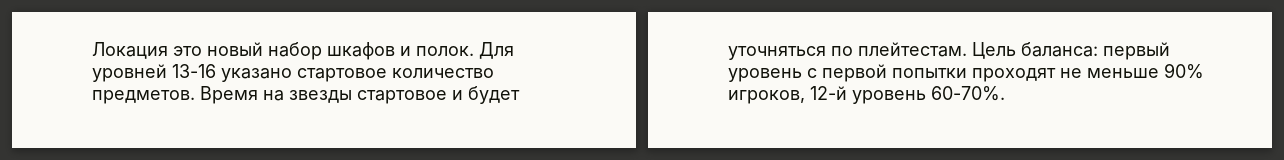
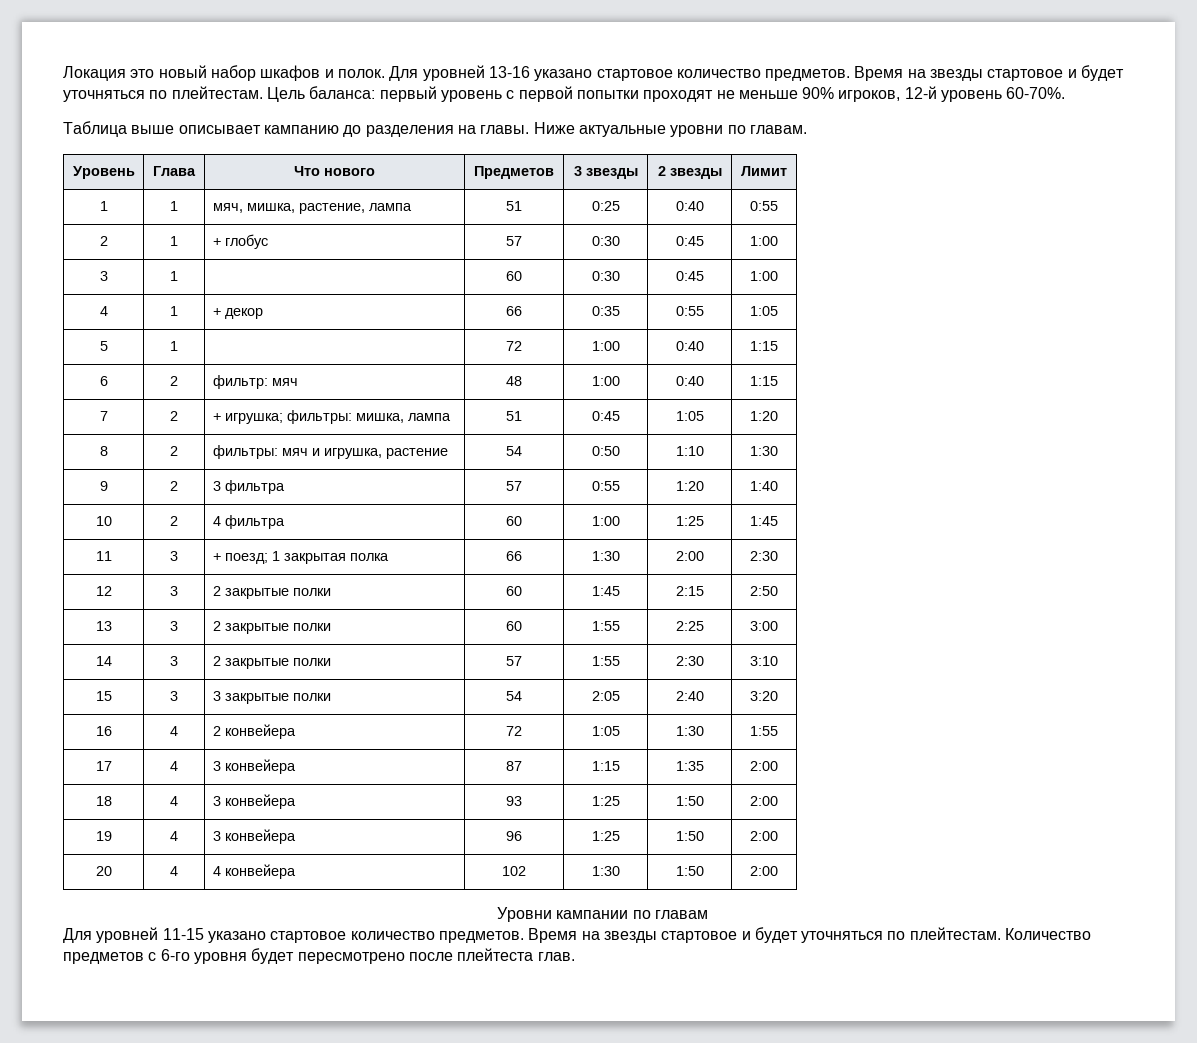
+ Таблица выше описывает кампанию до разделения на главы. Ниже актуальные уровни по главам.
+ Уровень | Глава | Что нового | Предметов | 3 звезды | 2 звезды | Лимит
+ 1 | 1 | мяч, мишка, растение, лампа | 51 | 0:25 | 0:40 | 0:55
+ 2 | 1 | + глобус | 57 | 0:30 | 0:45 | 1:00
+ 3 | 1 | | 60 | 0:30 | 0:45 | 1:00
+ 4 | 1 | + декор | 66 | 0:35 | 0:55 | 1:05
+ 5 | 1 | | 72 | 1:00 | 0:40 | 1:15
+ 6 | 2 | фильтр: мяч | 48 | 1:00 | 0:40 | 1:15
+ 7 | 2 | + игрушка; фильтры: мишка, лампа | 51 | 0:45 | 1:05 | 1:20
+ 8 | 2 | фильтры: мяч и игрушка, растение | 54 | 0:50 | 1:10 | 1:30
+ 9 | 2 | 3 фильтра | 57 | 0:55 | 1:20 | 1:40
+ 10 | 2 | 4 фильтра | 60 | 1:00 | 1:25 | 1:45
+ 11 | 3 | + поезд; 1 закрытая полка | 66 | 1:30 | 2:00 | 2:30
+ 12 | 3 | 2 закрытые полки | 60 | 1:45 | 2:15 | 2:50
+ 13 | 3 | 2 закрытые полки | 60 | 1:55 | 2:25 | 3:00
+ 14 | 3 | 2 закрытые полки | 57 | 1:55 | 2:30 | 3:10
+ 15 | 3 | 3 закрытые полки | 54 | 2:05 | 2:40 | 3:20
+ 16 | 4 | 2 конвейера | 72 | 1:05 | 1:30 | 1:55
+ 17 | 4 | 3 конвейера | 87 | 1:15 | 1:35 | 2:00
+ 18 | 4 | 3 конвейера | 93 | 1:25 | 1:50 | 2:00
+ 19 | 4 | 3 конвейера | 96 | 1:25 | 1:50 | 2:00
+ 20 | 4 | 4 конвейера | 102 | 1:30 | 1:50 | 2:00
+ Уровни кампании по главам
+ Для уровней 11-15 указано стартовое количество предметов. Время на звезды стартовое и будет уточняться по плейтестам. Количество предметов с 6-го уровня будет пересмотрено после плейтеста глав.

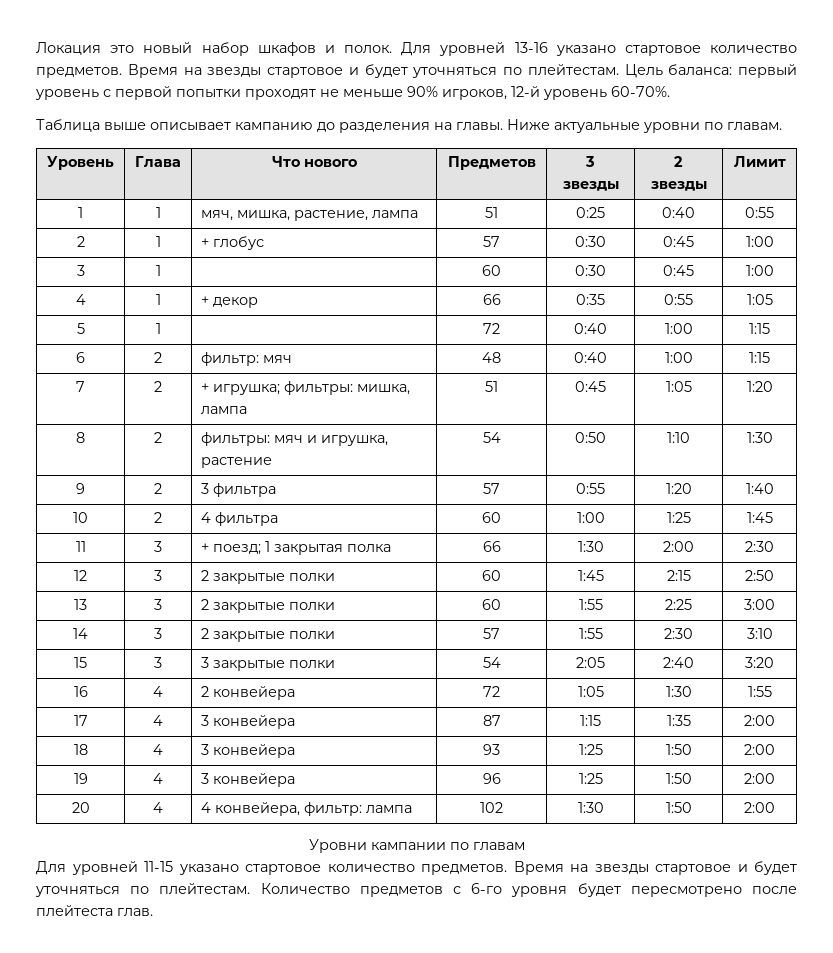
- 5 | 1 | | 72 | 1:00 | 0:40 | 1:15
+ 5 | 1 | | 72 | 0:40 | 1:00 | 1:15
- 6 | 2 | фильтр: мяч | 48 | 1:00 | 0:40 | 1:15
+ 6 | 2 | фильтр: мяч | 48 | 0:40 | 1:00 | 1:15
- 20 | 4 | 4 конвейера | 102 | 1:30 | 1:50 | 2:00
+ 20 | 4 | 4 конвейера, фильтр: лампа | 102 | 1:30 | 1:50 | 2:00

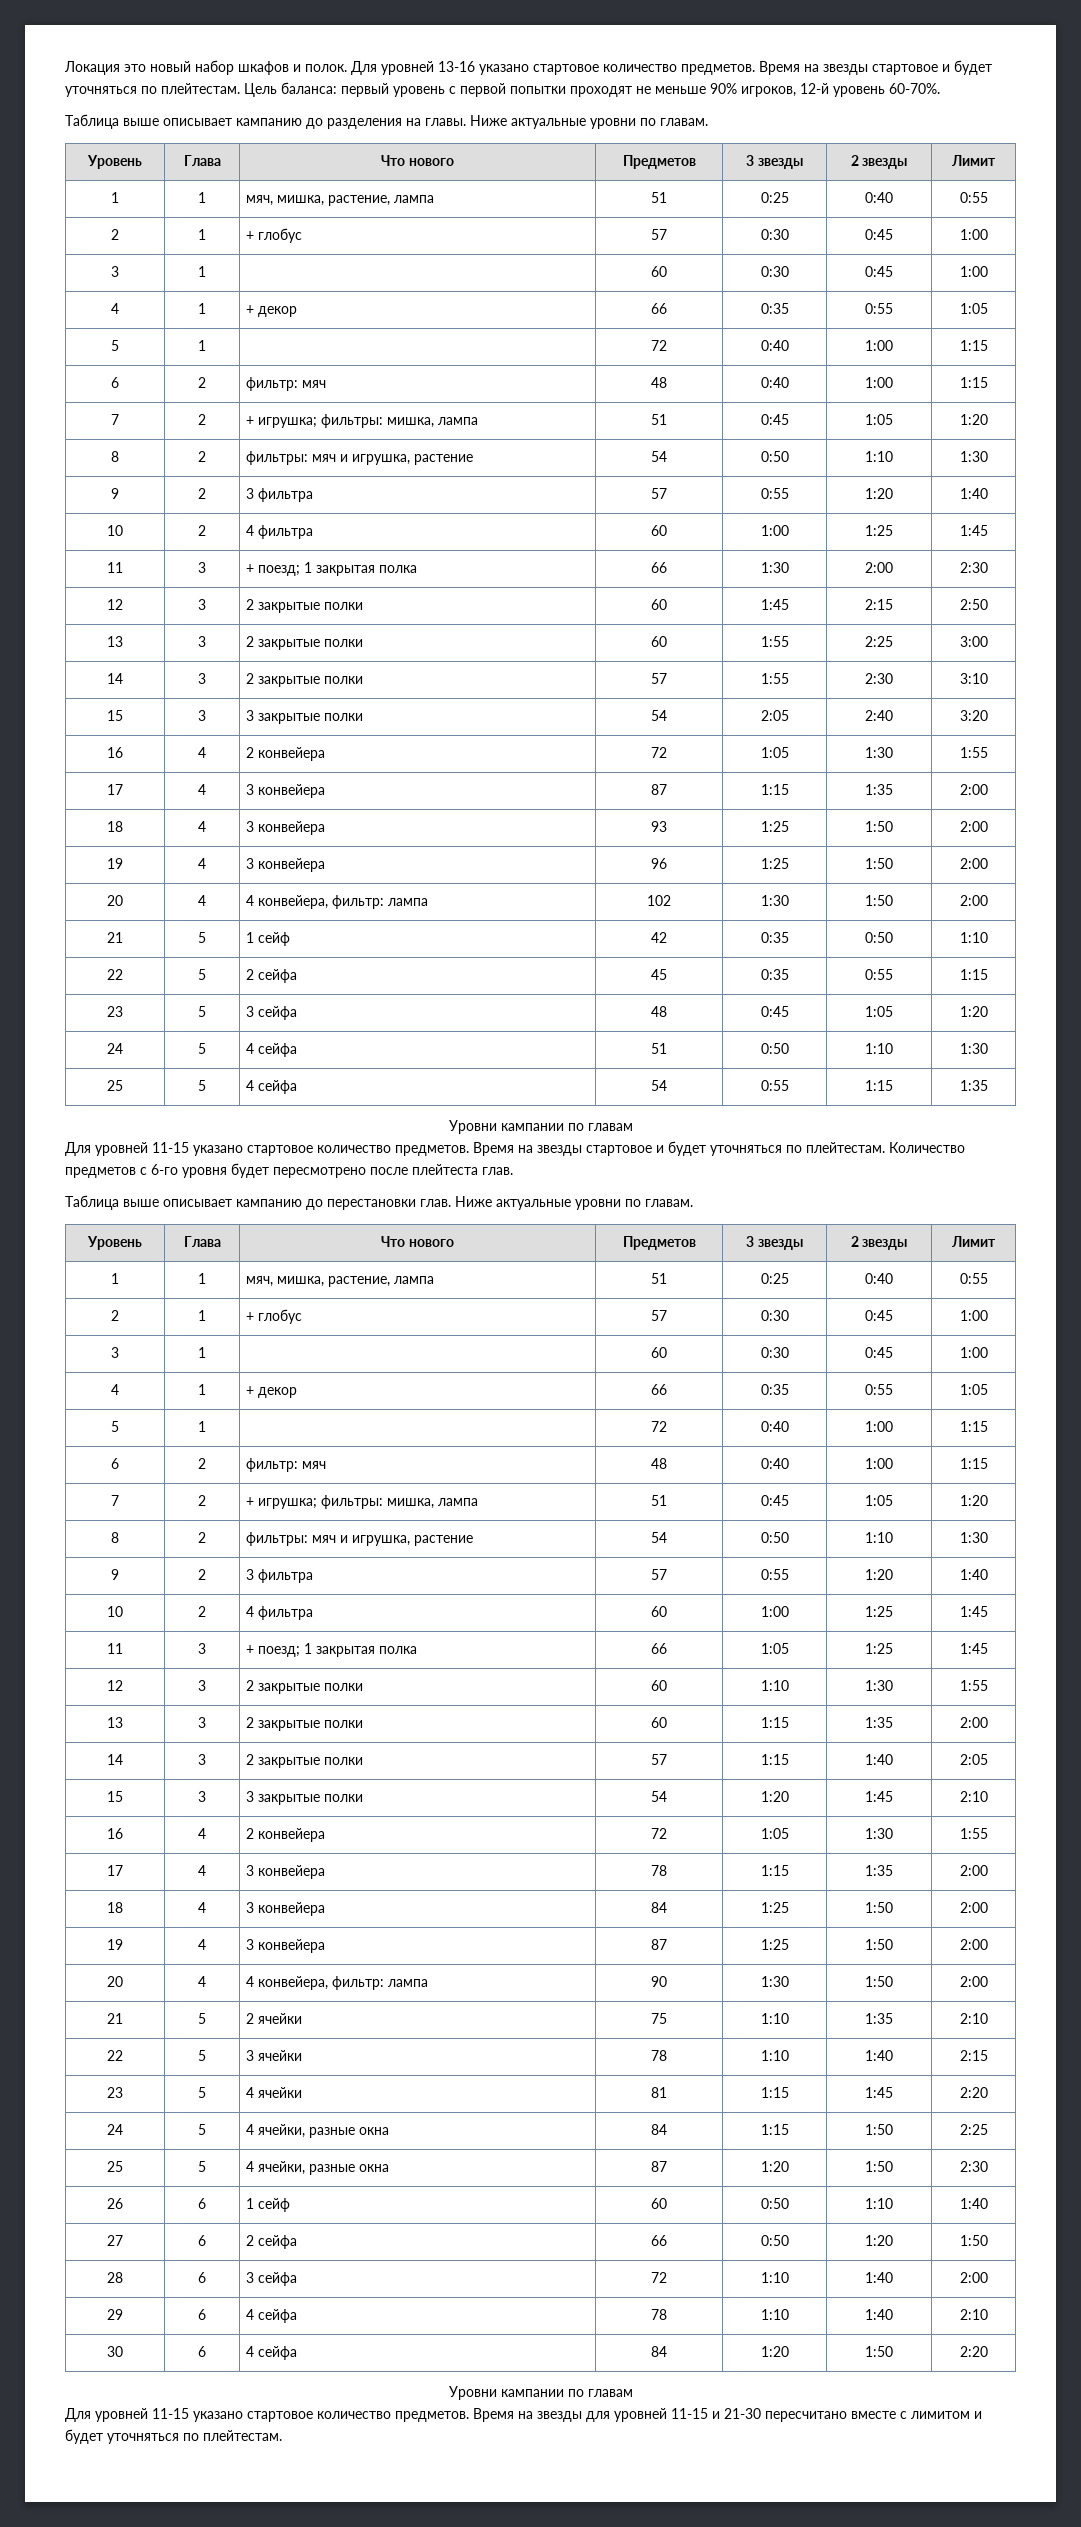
+ 21 | 5 | 1 сейф | 42 | 0:35 | 0:50 | 1:10
+ 22 | 5 | 2 сейфа | 45 | 0:35 | 0:55 | 1:15
+ 23 | 5 | 3 сейфа | 48 | 0:45 | 1:05 | 1:20
+ 24 | 5 | 4 сейфа | 51 | 0:50 | 1:10 | 1:30
+ 25 | 5 | 4 сейфа | 54 | 0:55 | 1:15 | 1:35
+ Таблица выше описывает кампанию до перестановки глав. Ниже актуальные уровни по главам.
+ Уровень | Глава | Что нового | Предметов | 3 звезды | 2 звезды | Лимит
+ 1 | 1 | мяч, мишка, растение, лампа | 51 | 0:25 | 0:40 | 0:55
+ 2 | 1 | + глобус | 57 | 0:30 | 0:45 | 1:00
+ 3 | 1 | | 60 | 0:30 | 0:45 | 1:00
+ 4 | 1 | + декор | 66 | 0:35 | 0:55 | 1:05
+ 5 | 1 | | 72 | 0:40 | 1:00 | 1:15
+ 6 | 2 | фильтр: мяч | 48 | 0:40 | 1:00 | 1:15
+ 7 | 2 | + игрушка; фильтры: мишка, лампа | 51 | 0:45 | 1:05 | 1:20
+ 8 | 2 | фильтры: мяч и игрушка, растение | 54 | 0:50 | 1:10 | 1:30
+ 9 | 2 | 3 фильтра | 57 | 0:55 | 1:20 | 1:40
+ 10 | 2 | 4 фильтра | 60 | 1:00 | 1:25 | 1:45
+ 11 | 3 | + поезд; 1 закрытая полка | 66 | 1:05 | 1:25 | 1:45
+ 12 | 3 | 2 закрытые полки | 60 | 1:10 | 1:30 | 1:55
+ 13 | 3 | 2 закрытые полки | 60 | 1:15 | 1:35 | 2:00
+ 14 | 3 | 2 закрытые полки | 57 | 1:15 | 1:40 | 2:05
+ 15 | 3 | 3 закрытые полки | 54 | 1:20 | 1:45 | 2:10
+ 16 | 4 | 2 конвейера | 72 | 1:05 | 1:30 | 1:55
+ 17 | 4 | 3 конвейера | 78 | 1:15 | 1:35 | 2:00
+ 18 | 4 | 3 конвейера | 84 | 1:25 | 1:50 | 2:00
+ 19 | 4 | 3 конвейера | 87 | 1:25 | 1:50 | 2:00
+ 20 | 4 | 4 конвейера, фильтр: лампа | 90 | 1:30 | 1:50 | 2:00
+ 21 | 5 | 2 ячейки | 75 | 1:10 | 1:35 | 2:10
+ 22 | 5 | 3 ячейки | 78 | 1:10 | 1:40 | 2:15
+ 23 | 5 | 4 ячейки | 81 | 1:15 | 1:45 | 2:20
+ 24 | 5 | 4 ячейки, разные окна | 84 | 1:15 | 1:50 | 2:25
+ 25 | 5 | 4 ячейки, разные окна | 87 | 1:20 | 1:50 | 2:30
+ 26 | 6 | 1 сейф | 60 | 0:50 | 1:10 | 1:40
+ 27 | 6 | 2 сейфа | 66 | 0:50 | 1:20 | 1:50
+ 28 | 6 | 3 сейфа | 72 | 1:10 | 1:40 | 2:00
+ 29 | 6 | 4 сейфа | 78 | 1:10 | 1:40 | 2:10
+ 30 | 6 | 4 сейфа | 84 | 1:20 | 1:50 | 2:20
+ Уровни кампании по главам
+ Для уровней 11-15 указано стартовое количество предметов. Время на звезды для уровней 11-15 и 21-30 пересчитано вместе с лимитом и будет уточняться по плейтестам.

